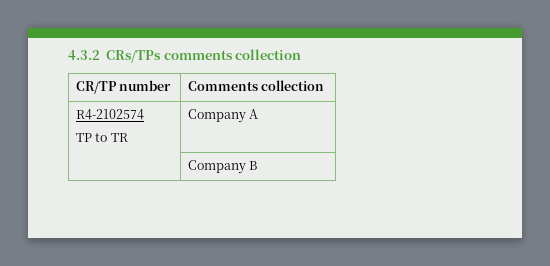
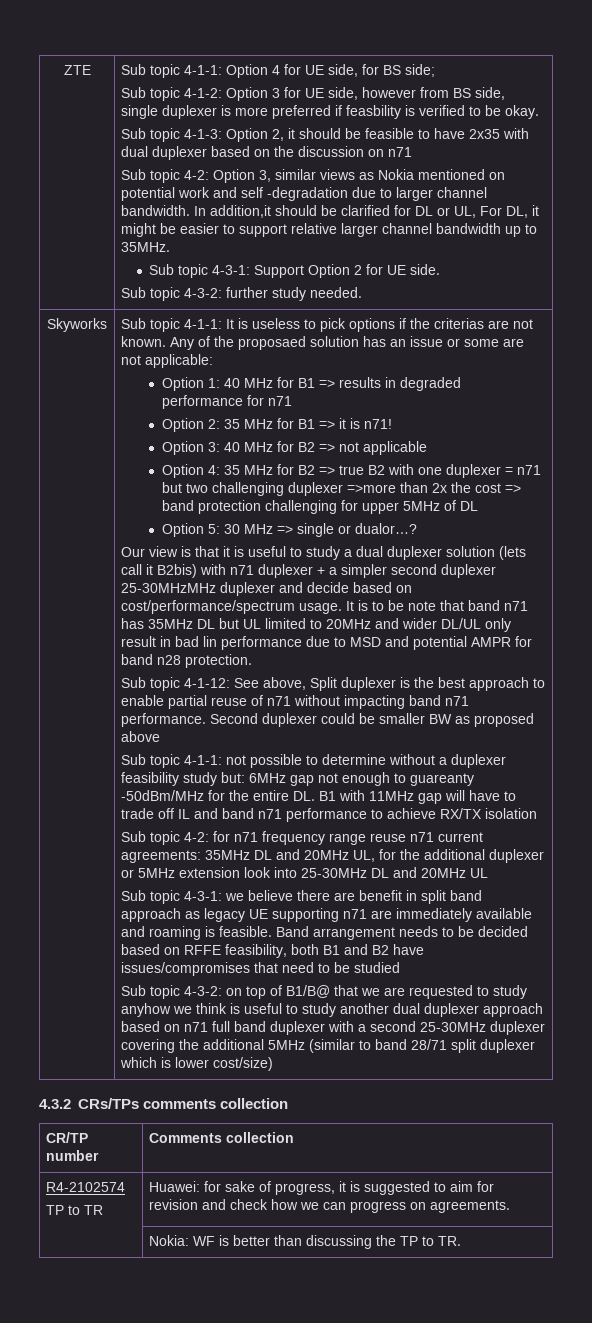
+ ZTE | Sub topic 4-1-1: Option 4 for UE side, for BS side;
+ Sub topic 4-1-2: Option 3 for UE side, however from BS side, single duplexer is more preferred if feasbility is verified to be okay.
+ Sub topic 4-1-3: Option 2, it should be feasible to have 2x35 with dual duplexer based on the discussion on n71
+ Sub topic 4-2: Option 3, similar views as Nokia mentioned on potential work and self -degradation due to larger channel bandwidth. In addition,it should be clarified for DL or UL, For DL, it might be easier to support relative larger channel bandwidth up to 35MHz.
+ Sub topic 4-3-1: Support Option 2 for UE side.
+ Sub topic 4-3-2: further study needed.
+ Skyworks | Sub topic 4-1-1: It is useless to pick options if the criterias are not known. Any of the proposaed solution has an issue or some are not applicable:
+ Option 1: 40 MHz for B1 => results in degraded performance for n71
+ Option 2: 35 MHz for B1 => it is n71!
+ Option 3: 40 MHz for B2 => not applicable
+ Option 4: 35 MHz for B2 => true B2 with one duplexer = n71 but two challenging duplexer =>more than 2x the cost => band protection challenging for upper 5MHz of DL
+ Option 5: 30 MHz => single or dualor…?
+ Our view is that it is useful to study a dual duplexer solution (lets call it B2bis) with n71 duplexer + a simpler second duplexer 25-30MHzMHz duplexer and decide based on cost/performance/spectrum usage. It is to be note that band n71 has 35MHz DL but UL limited to 20MHz and wider DL/UL only result in bad lin performance due to MSD and potential AMPR for band n28 protection.
+ Sub topic 4-1-12: See above, Split duplexer is the best approach to enable partial reuse of n71 without impacting band n71 performance. Second duplexer could be smaller BW as proposed above
+ Sub topic 4-1-1: not possible to determine without a duplexer feasibility study but: 6MHz gap not enough to guareanty -50dBm/MHz for the entire DL. B1 with 11MHz gap will have to trade off IL and band n71 performance to achieve RX/TX isolation
+ Sub topic 4-2: for n71 frequency range reuse n71 current agreements: 35MHz DL and 20MHz UL, for the additional duplexer or 5MHz extension look into 25-30MHz DL and 20MHz UL
+ Sub topic 4-3-1: we believe there are benefit in split band approach as legacy UE supporting n71 are immediately available and roaming is feasible. Band arrangement needs to be decided based on RFFE feasibility, both B1 and B2 have issues/compromises that need to be studied
+ Sub topic 4-3-2: on top of B1/B@ that we are requested to study anyhow we think is useful to study another dual duplexer approach based on n71 full band duplexer with a second 25-30MHz duplexer covering the additional 5MHz (similar to band 28/71 split duplexer which is lower cost/size)
  R4-2102574
- TP to TR | Company A
- | Company B
+ TP to TR | Huawei: for sake of progress, it is suggested to aim for revision and check how we can progress on agreements.
+ | Nokia: WF is better than discussing the TP to TR.

